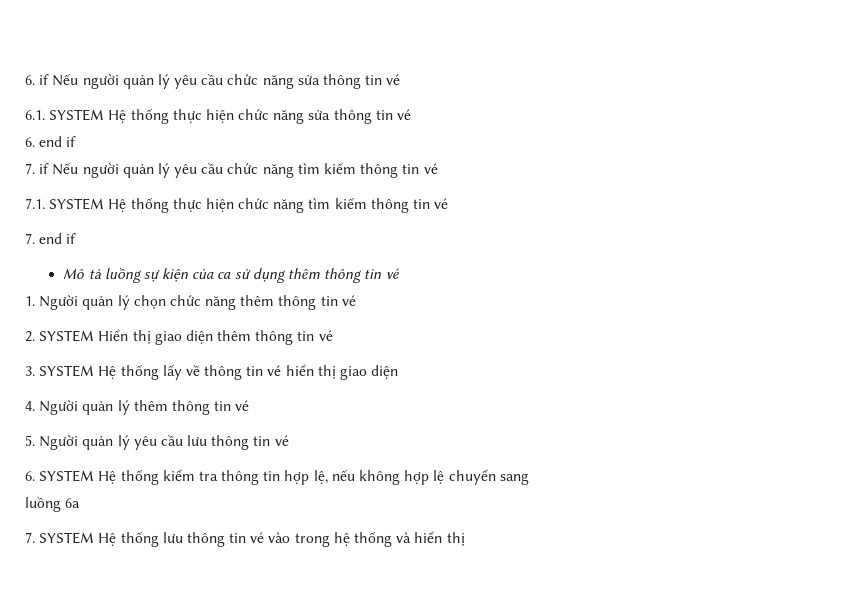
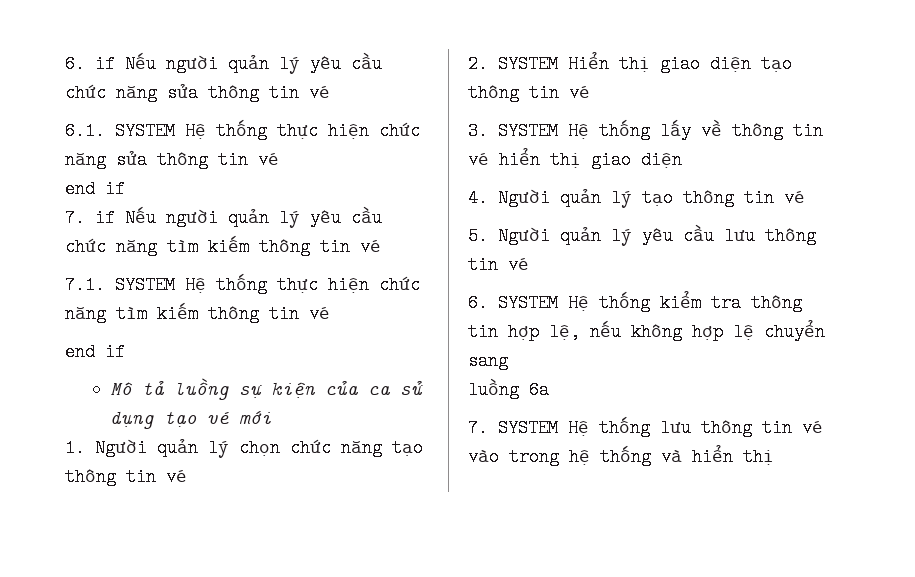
  6.1. SYSTEM Hệ thống thực hiện chức năng sửa thông tin vé
- 6. end if
+ end if
  7.1. SYSTEM Hệ thống thực hiện chức năng tìm kiếm thông tin vé
- 7. end if
+ end if
- Mô tả luồng sự kiện của ca sử dụng thêm thông tin vé
+ Mô tả luồng sự kiện của ca sử dụng tạo vé mới
- 1. Người quản lý chọn chức năng thêm thông tin vé
+ 1. Người quản lý chọn chức năng tạo thông tin vé
- 2. SYSTEM Hiển thị giao diện thêm thông tin vé
+ 2. SYSTEM Hiển thị giao diện tạo thông tin vé
- 4. Người quản lý thêm thông tin vé
+ 4. Người quản lý tạo thông tin vé

